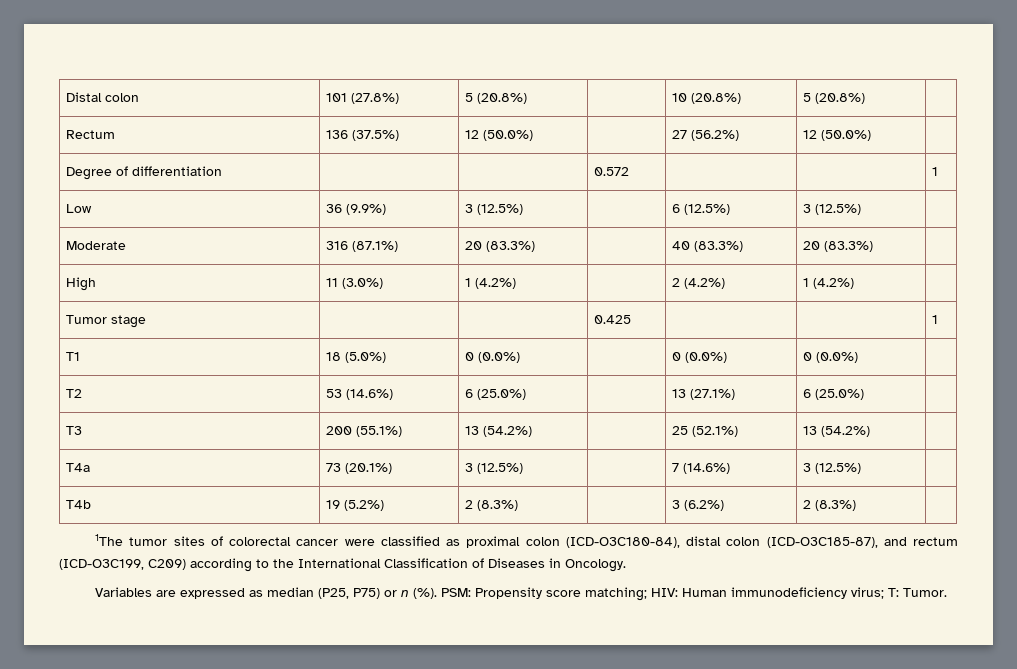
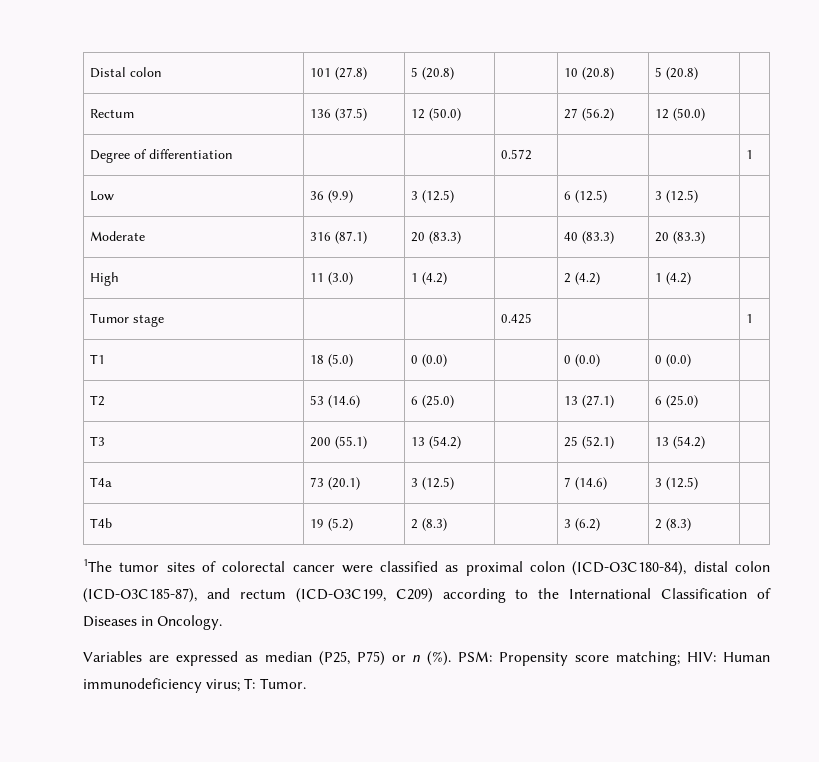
- Distal colon | 101 (27.8%) | 5 (20.8%) | | 10 (20.8%) | 5 (20.8%) |
+ Distal colon | 101 (27.8) | 5 (20.8) | | 10 (20.8) | 5 (20.8) |
- Rectum | 136 (37.5%) | 12 (50.0%) | | 27 (56.2%) | 12 (50.0%) |
+ Rectum | 136 (37.5) | 12 (50.0) | | 27 (56.2) | 12 (50.0) |
- Low | 36 (9.9%) | 3 (12.5%) | | 6 (12.5%) | 3 (12.5%) |
+ Low | 36 (9.9) | 3 (12.5) | | 6 (12.5) | 3 (12.5) |
- Moderate | 316 (87.1%) | 20 (83.3%) | | 40 (83.3%) | 20 (83.3%) |
+ Moderate | 316 (87.1) | 20 (83.3) | | 40 (83.3) | 20 (83.3) |
- High | 11 (3.0%) | 1 (4.2%) | | 2 (4.2%) | 1 (4.2%) |
+ High | 11 (3.0) | 1 (4.2) | | 2 (4.2) | 1 (4.2) |
- T1 | 18 (5.0%) | 0 (0.0%) | | 0 (0.0%) | 0 (0.0%) |
+ T1 | 18 (5.0) | 0 (0.0) | | 0 (0.0) | 0 (0.0) |
- T2 | 53 (14.6%) | 6 (25.0%) | | 13 (27.1%) | 6 (25.0%) |
+ T2 | 53 (14.6) | 6 (25.0) | | 13 (27.1) | 6 (25.0) |
- T3 | 200 (55.1%) | 13 (54.2%) | | 25 (52.1%) | 13 (54.2%) |
+ T3 | 200 (55.1) | 13 (54.2) | | 25 (52.1) | 13 (54.2) |
- T4a | 73 (20.1%) | 3 (12.5%) | | 7 (14.6%) | 3 (12.5%) |
+ T4a | 73 (20.1) | 3 (12.5) | | 7 (14.6) | 3 (12.5) |
- T4b | 19 (5.2%) | 2 (8.3%) | | 3 (6.2%) | 2 (8.3%) |
+ T4b | 19 (5.2) | 2 (8.3) | | 3 (6.2) | 2 (8.3) |

